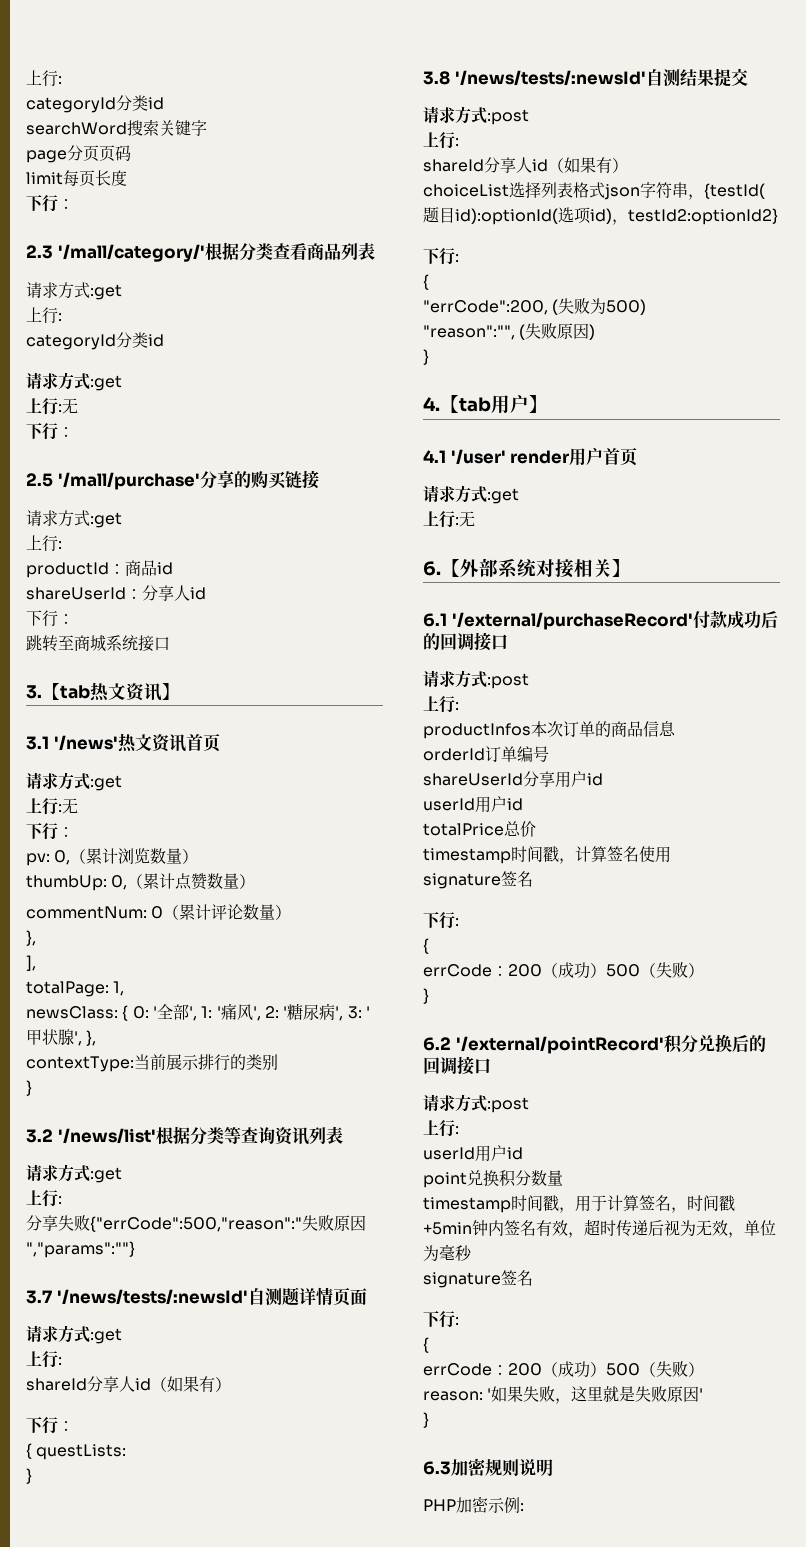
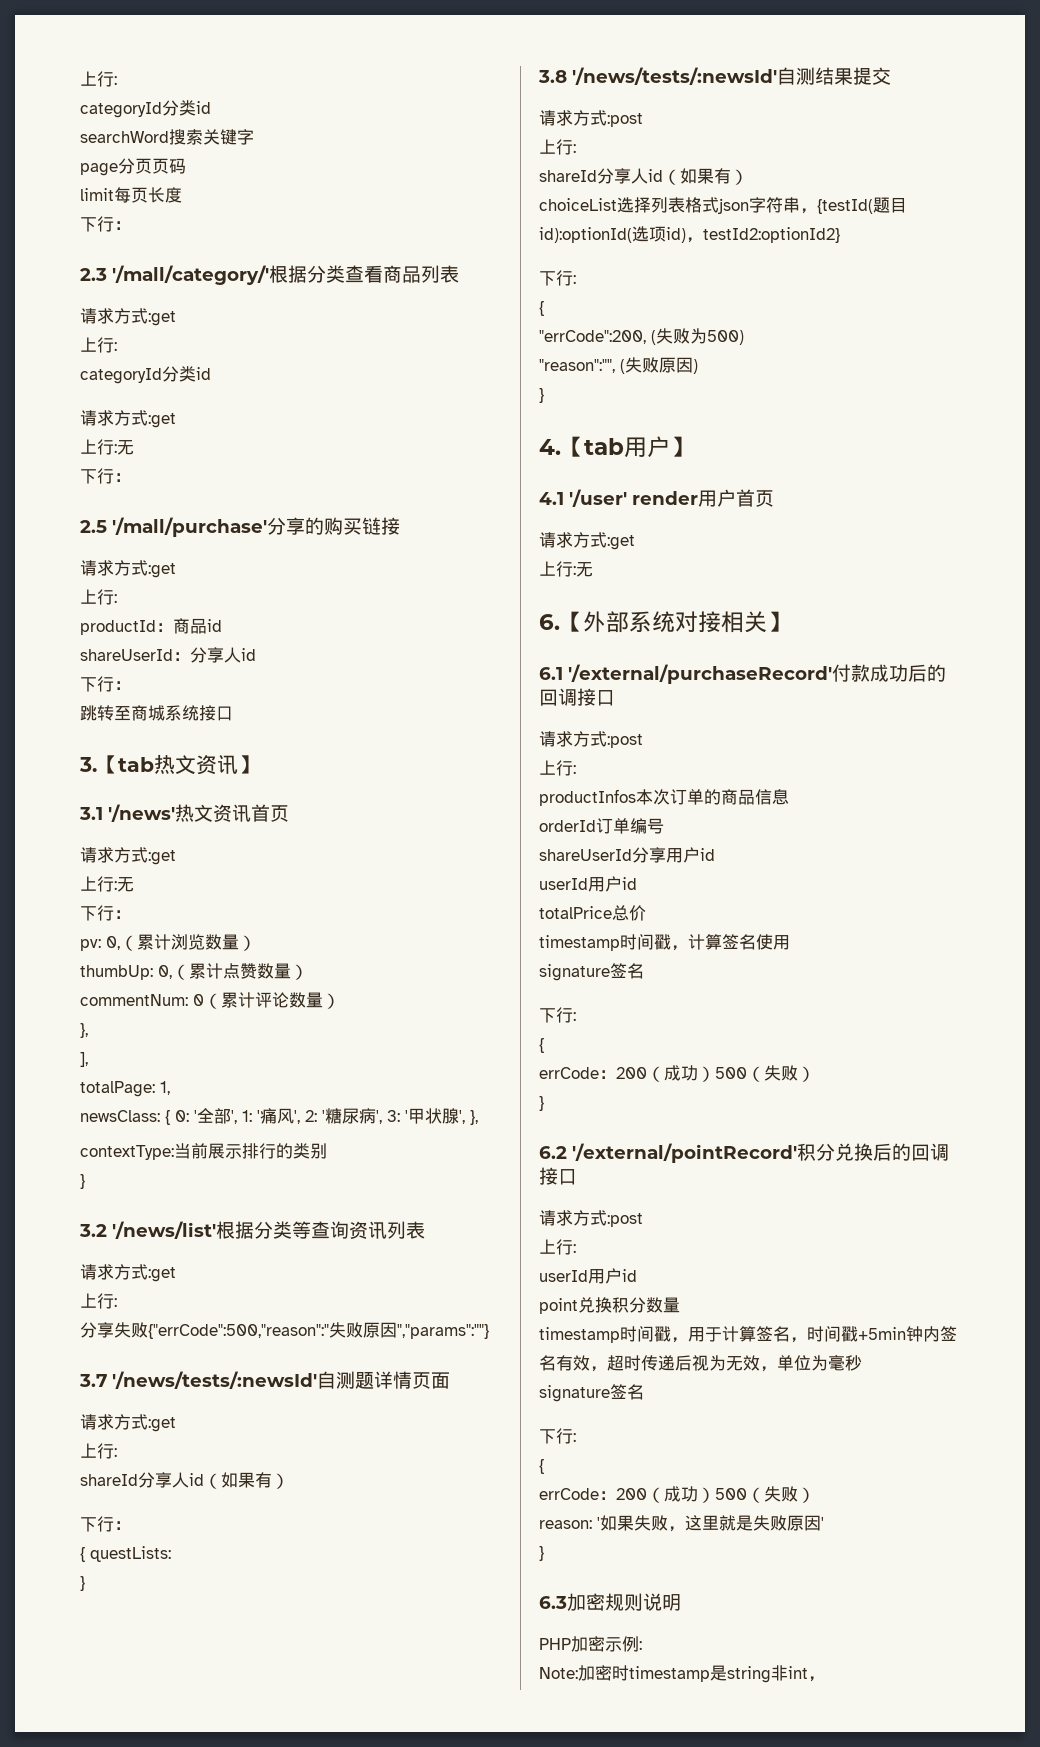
+ Note:加密时timestamp是string非int，

